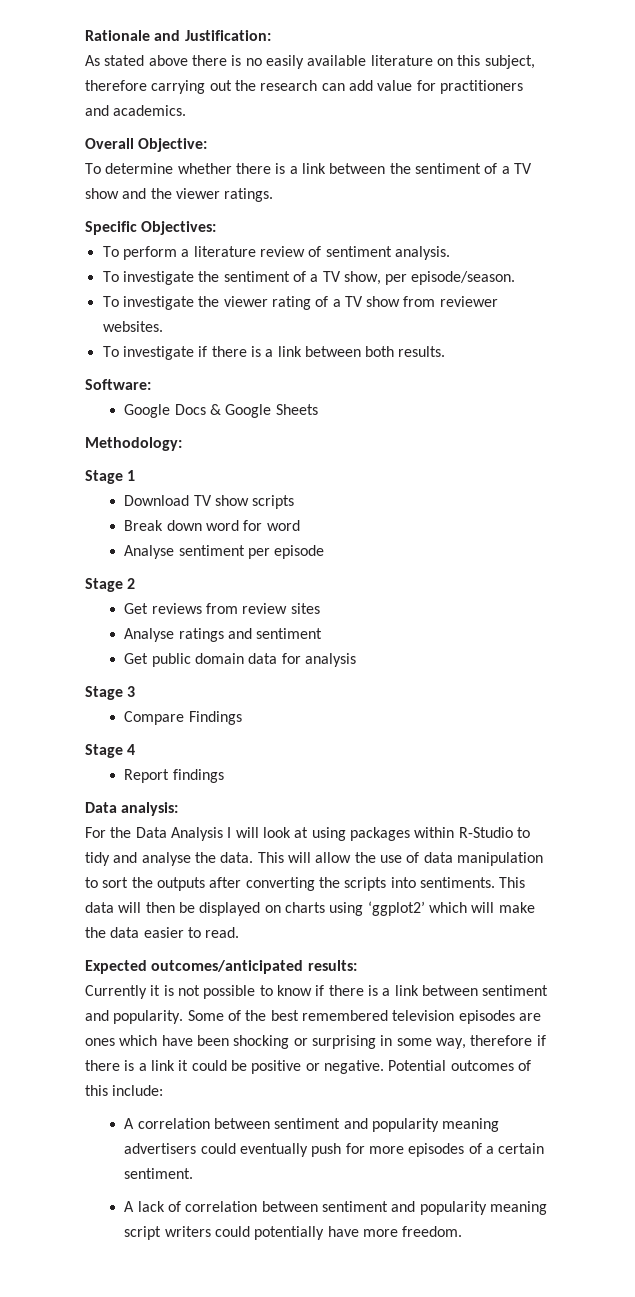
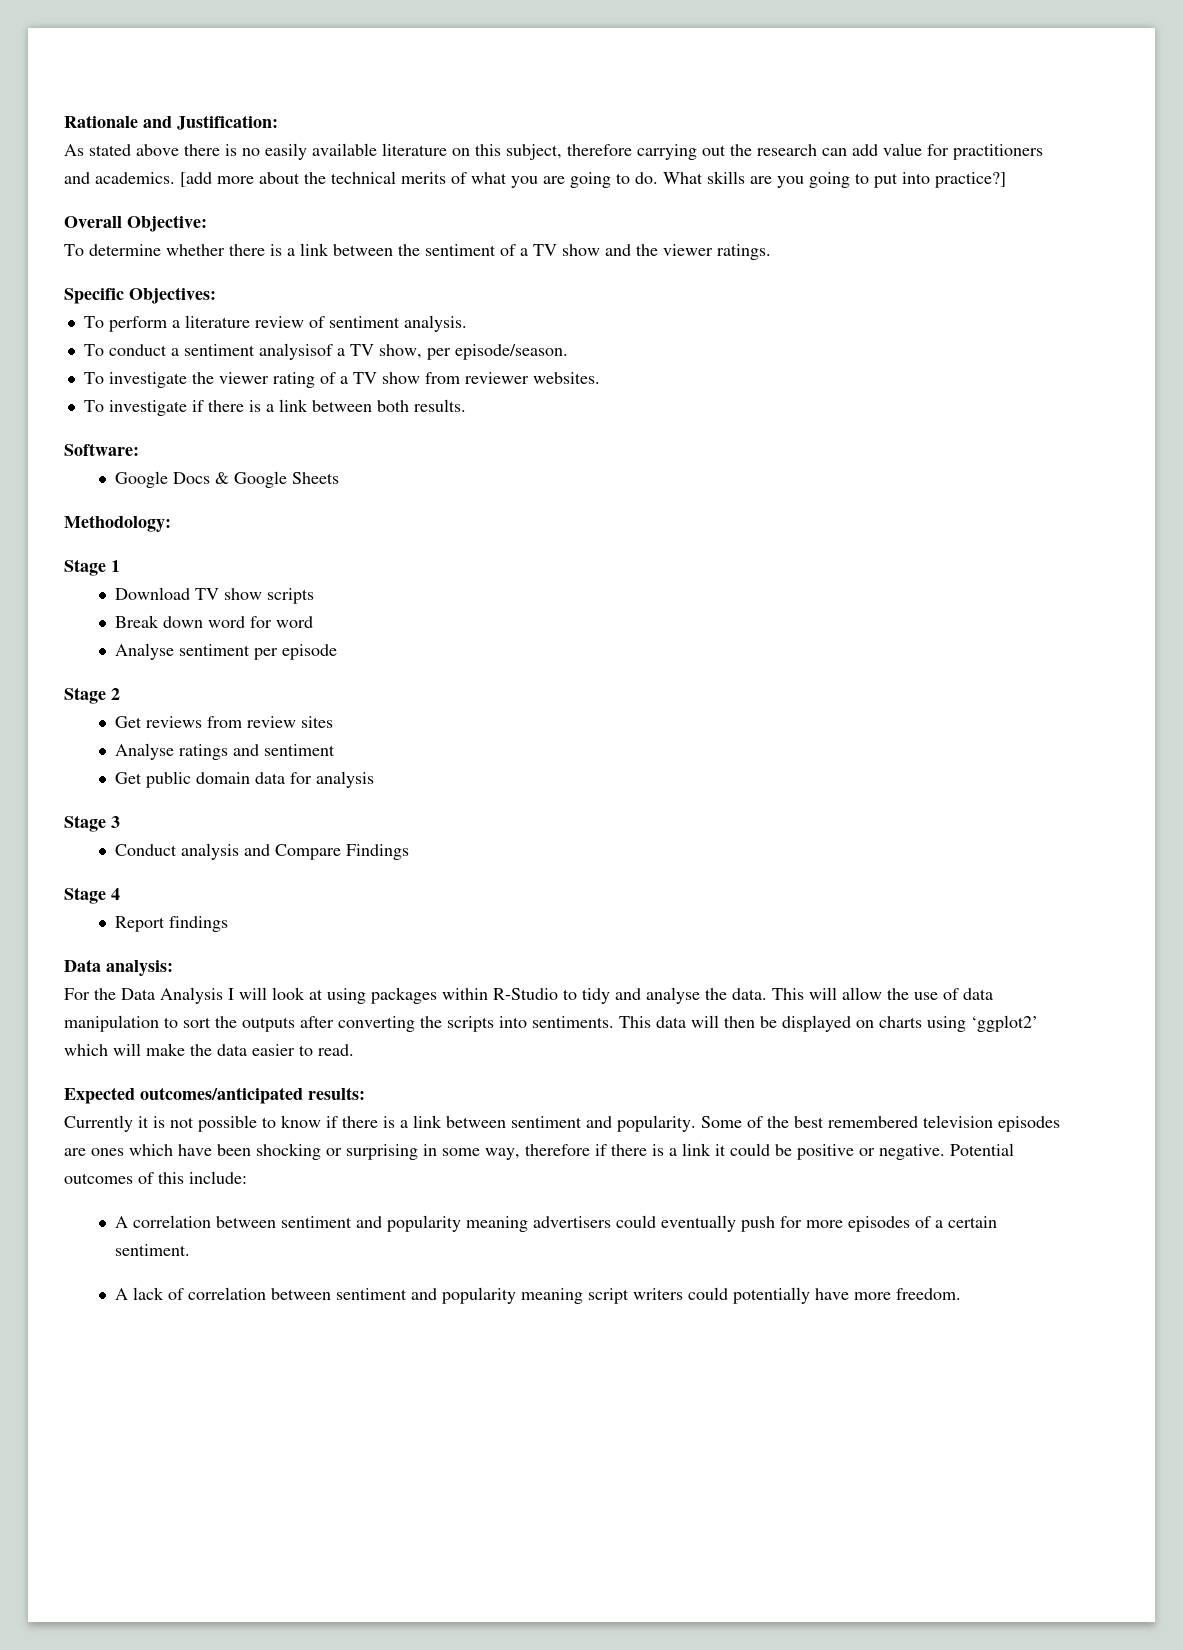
+ [add more about the technical merits of what you are going to do. What skills are you going to put into practice?]
- To investigate the sentiment of a TV show, per episode/season.
+ To conduct a sentiment analysisof a TV show, per episode/season.
- Compare Findings
+ Conduct analysis and Compare Findings

